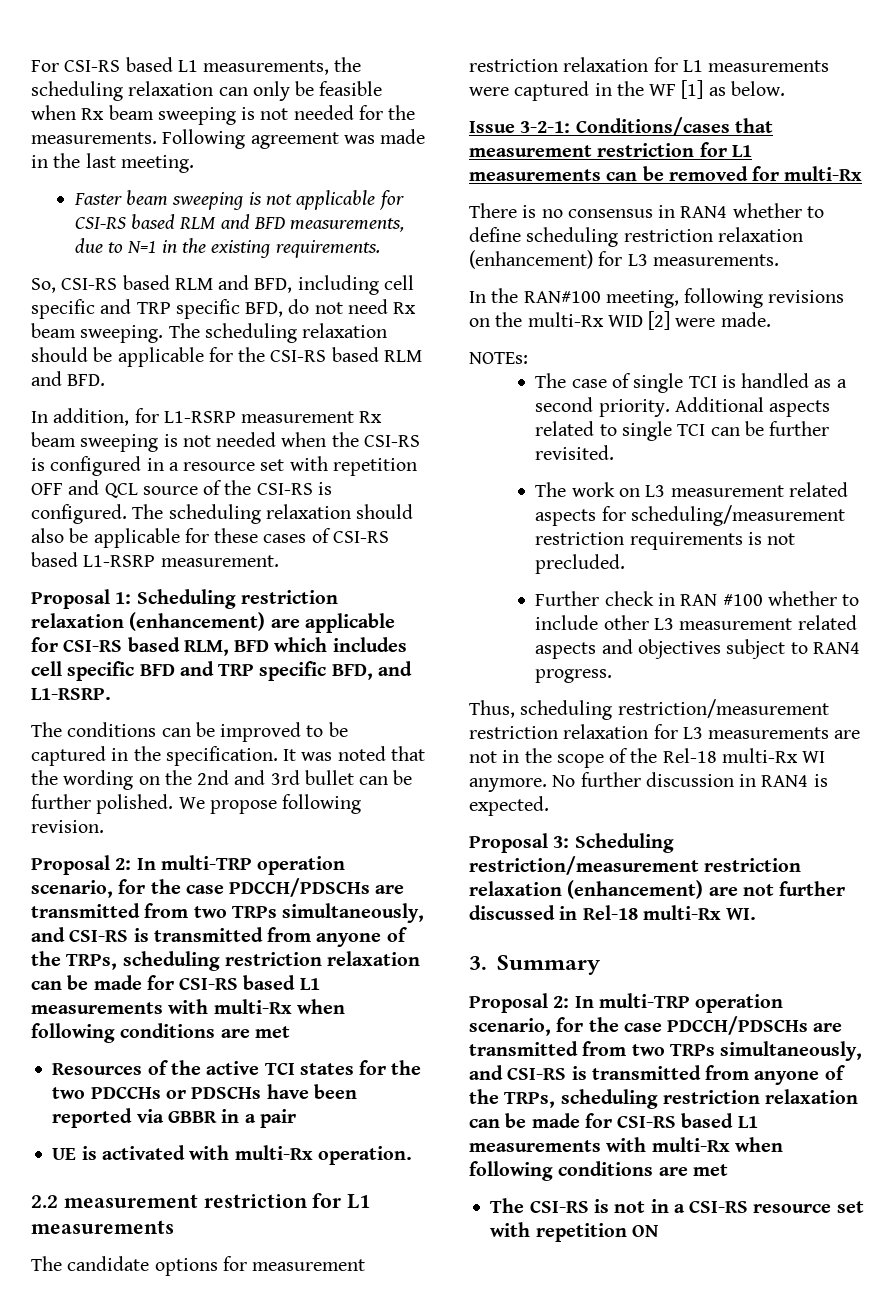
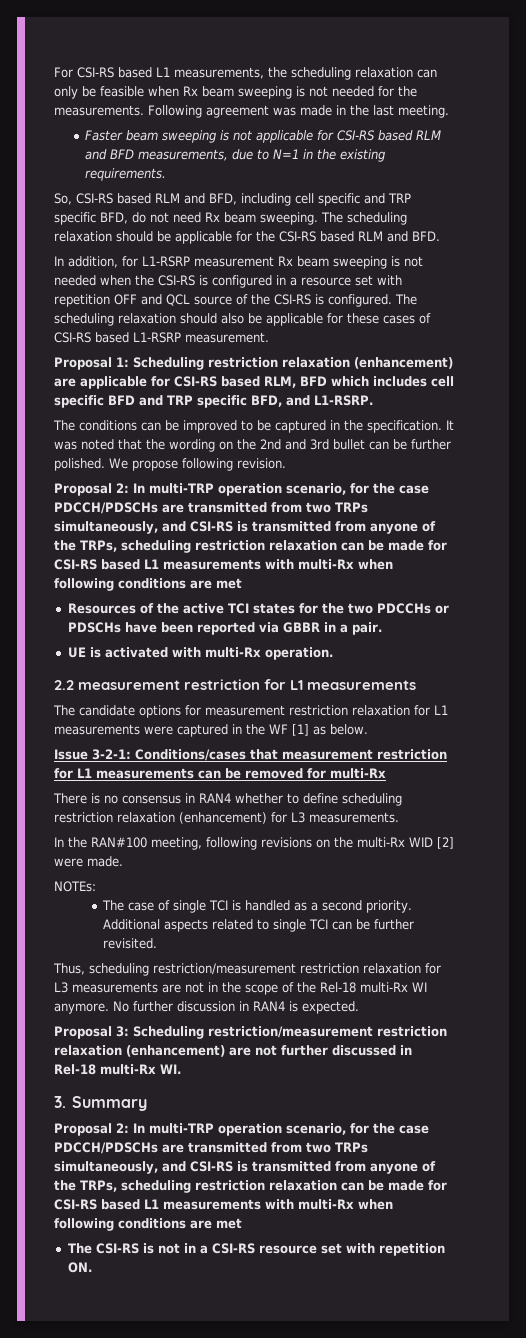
- Resources of the active TCI states for the two PDCCHs or PDSCHs have been reported via GBBR in a pair
+ Resources of the active TCI states for the two PDCCHs or PDSCHs have been reported via GBBR in a pair.
- The work on L3 measurement related aspects for scheduling/measurement restriction requirements is not precluded.
- Further check in RAN #100 whether to include other L3 measurement related aspects and objectives subject to RAN4 progress.
- The CSI-RS is not in a CSI-RS resource set with repetition ON
+ The CSI-RS is not in a CSI-RS resource set with repetition ON.

